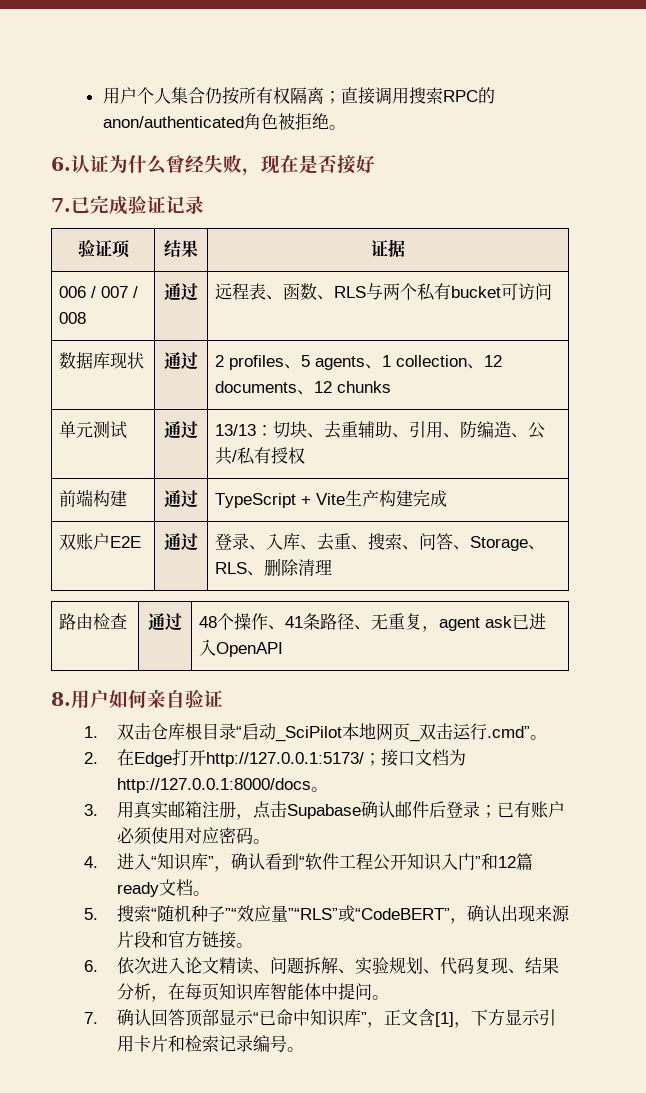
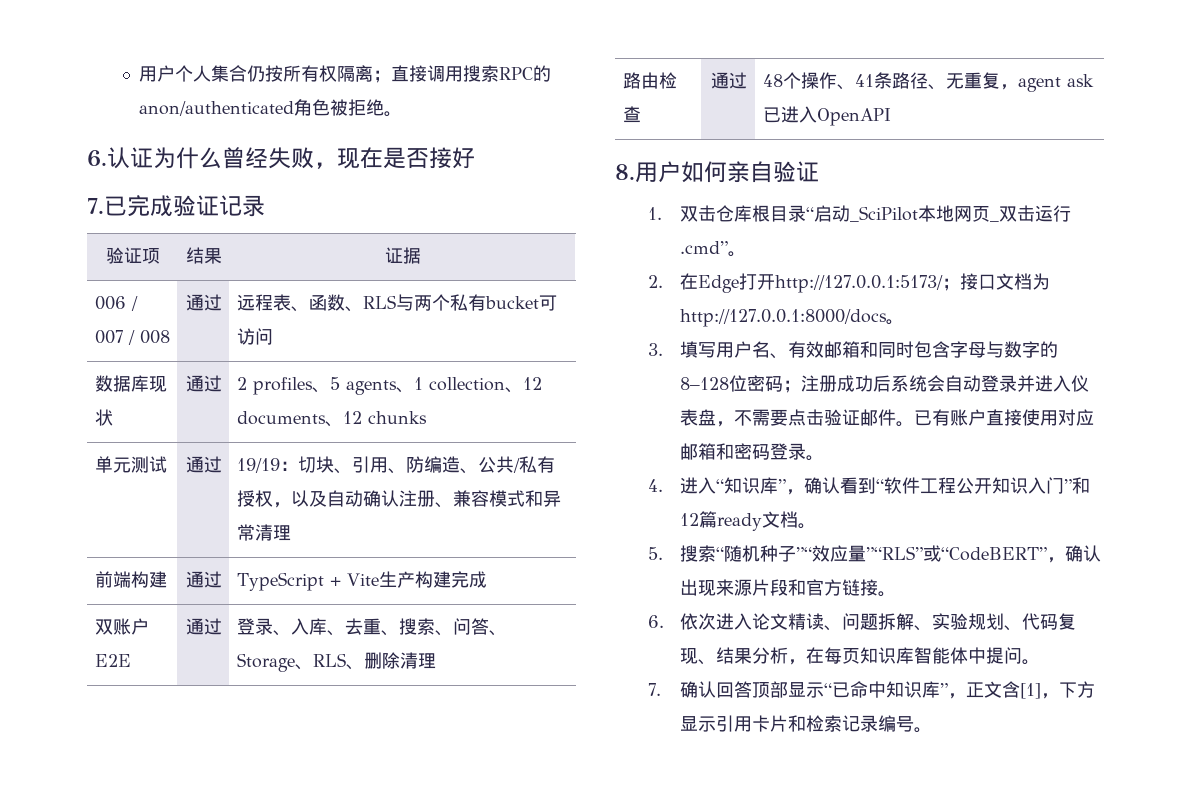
- 单元测试 | 通过 | 13/13：切块、去重辅助、引用、防编造、公共/私有授权
+ 单元测试 | 通过 | 19/19：切块、引用、防编造、公共/私有授权，以及自动确认注册、兼容模式和异常清理
- 3.用真实邮箱注册，点击Supabase确认邮件后登录；已有账户必须使用对应密码。
+ 3.填写用户名、有效邮箱和同时包含字母与数字的8–128位密码；注册成功后系统会自动登录并进入仪表盘，不需要点击验证邮件。已有账户直接使用对应邮箱和密码登录。

